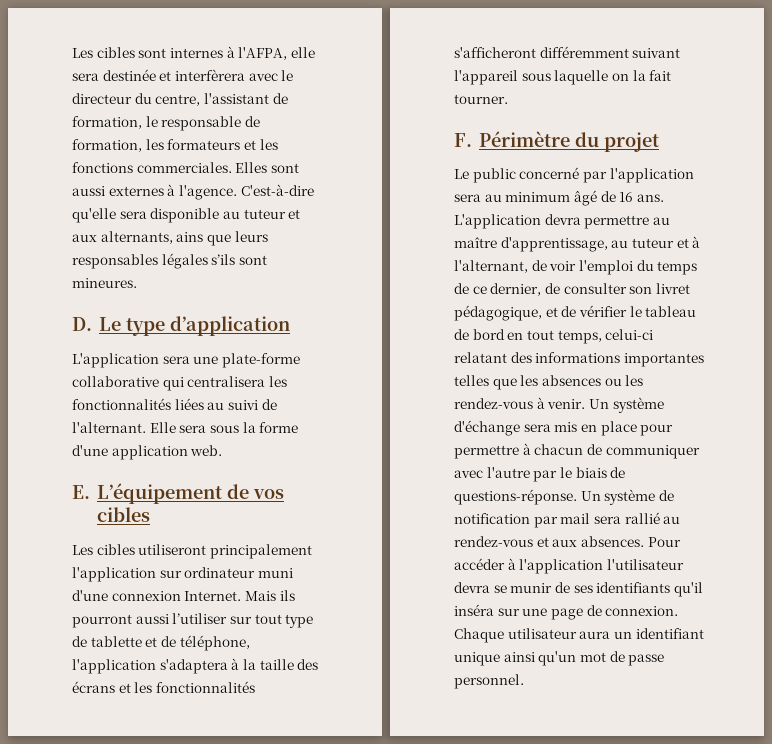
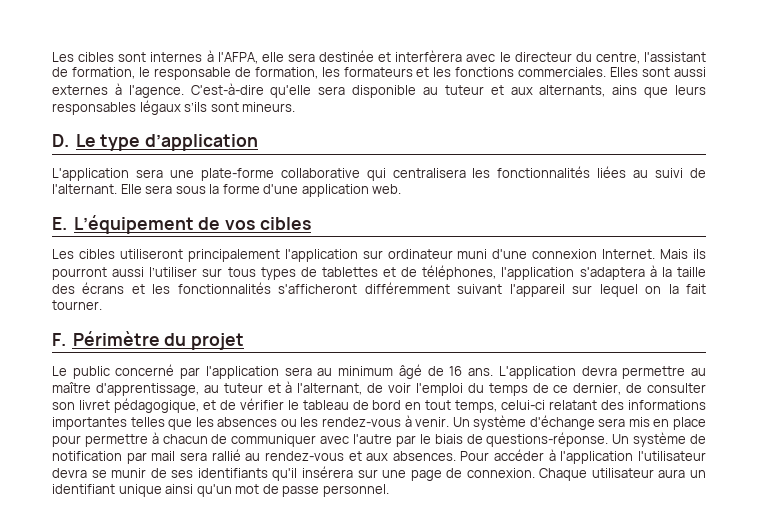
- C'est-à-dire qu'elle sera disponible au tuteur et aux alternants, ains que leurs responsables légales s’ils sont mineures.
+ C'est-à-dire qu'elle sera disponible au tuteur et aux alternants, ains que leurs responsables légaux s’ils sont mineurs.
- Mais ils pourront aussi l’utiliser sur tout type de tablette et de téléphone, l'application s'adaptera à la taille des écrans et les fonctionnalités s'afficheront différemment suivant l'appareil sous laquelle on la fait tourner.
+ Mais ils pourront aussi l’utiliser sur tous types de tablettes et de téléphones, l'application s'adaptera à la taille des écrans et les fonctionnalités s'afficheront différemment suivant l'appareil sur lequel on la fait tourner.
- Pour accéder à l'application l'utilisateur devra se munir de ses identifiants qu'il inséra sur une page de connexion.
+ Pour accéder à l'application l'utilisateur devra se munir de ses identifiants qu'il insérera sur une page de connexion.

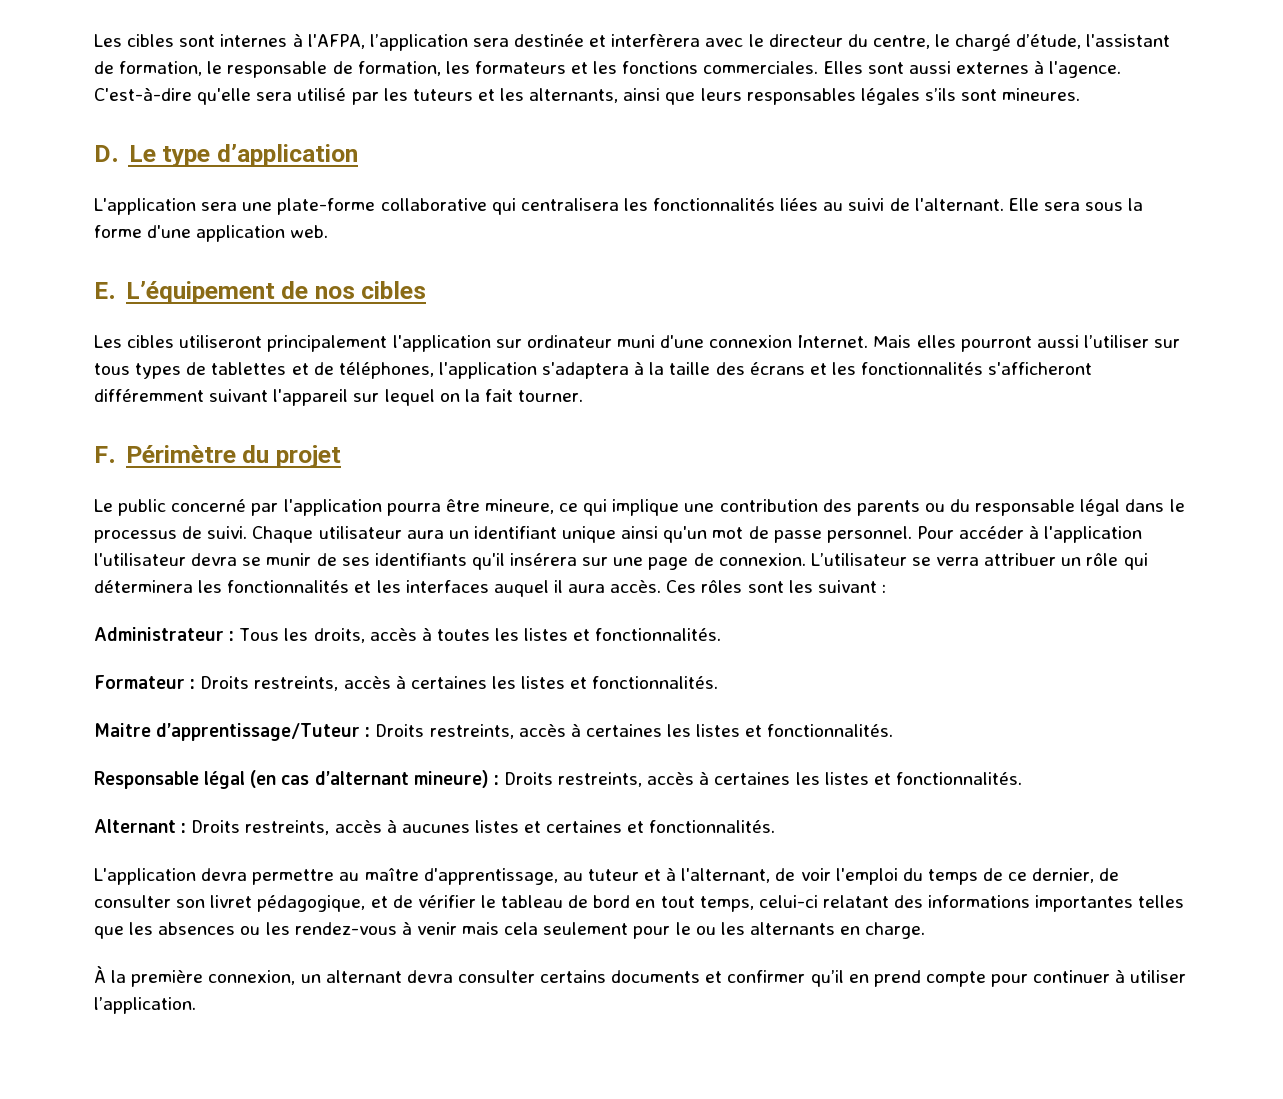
- Les cibles sont internes à l'AFPA, elle sera destinée et interfèrera avec le directeur du centre, l'assistant de formation, le responsable de formation, les formateurs et les fonctions commerciales.
+ Les cibles sont internes à l'AFPA, l’application sera destinée et interfèrera avec le directeur du centre, le chargé d’étude, l'assistant de formation, le responsable de formation, les formateurs et les fonctions commerciales.
- C'est-à-dire qu'elle sera disponible au tuteur et aux alternants, ains que leurs responsables légaux s’ils sont mineurs.
+ C'est-à-dire qu'elle sera utilisé par les tuteurs et les alternants, ainsi que leurs responsables légales s’ils sont mineures.
- E. L’équipement de vos cibles
+ E. L’équipement de nos cibles
- Mais ils pourront aussi l’utiliser sur tous types de tablettes et de téléphones, l'application s'adaptera à la taille des écrans et les fonctionnalités s'afficheront différemment suivant l'appareil sur lequel on la fait tourner.
+ Mais elles pourront aussi l’utiliser sur tous types de tablettes et de téléphones, l'application s'adaptera à la taille des écrans et les fonctionnalités s'afficheront différemment suivant l'appareil sur lequel on la fait tourner.
- Le public concerné par l'application sera au minimum âgé de 16 ans. L'application devra permettre au maître d'apprentissage, au tuteur et à l'alternant, de voir l'emploi du temps de ce dernier, de consulter son livret pédagogique, et de vérifier le tableau de bord en tout temps, celui-ci relatant des informations importantes telles que les absences ou les rendez-vous à venir. Un système d'échange sera mis en place pour permettre à chacun de communiquer avec l'autre par le biais de questions-réponse. Un système de notification par mail sera rallié au rendez-vous et aux absences. Pour accéder à l'application l'utilisateur devra se munir de ses identifiants qu'il insérera sur une page de connexion. Chaque utilisateur aura un identifiant unique ainsi qu'un mot de passe personnel.
+ Le public concerné par l'application pourra être mineure, ce qui implique une contribution des parents ou du responsable légal dans le processus de suivi. Chaque utilisateur aura un identifiant unique ainsi qu'un mot de passe personnel. Pour accéder à l'application l'utilisateur devra se munir de ses identifiants qu'il insérera sur une page de connexion. L’utilisateur se verra attribuer un rôle qui déterminera les fonctionnalités et les interfaces auquel il aura accès. Ces rôles sont les suivant :
+ Administrateur : Tous les droits, accès à toutes les listes et fonctionnalités.
+ Formateur : Droits restreints, accès à certaines les listes et fonctionnalités.
+ Maitre d’apprentissage/Tuteur : Droits restreints, accès à certaines les listes et fonctionnalités.
+ Responsable légal (en cas d’alternant mineure) : Droits restreints, accès à certaines les listes et fonctionnalités.
+ Alternant : Droits restreints, accès à aucunes listes et certaines et fonctionnalités.
+ L'application devra permettre au maître d'apprentissage, au tuteur et à l'alternant, de voir l'emploi du temps de ce dernier, de consulter son livret pédagogique, et de vérifier le tableau de bord en tout temps, celui-ci relatant des informations importantes telles que les absences ou les rendez-vous à venir mais cela seulement pour le ou les alternants en charge.
+ À la première connexion, un alternant devra consulter certains documents et confirmer qu’il en prend compte pour continuer à utiliser l’application.

